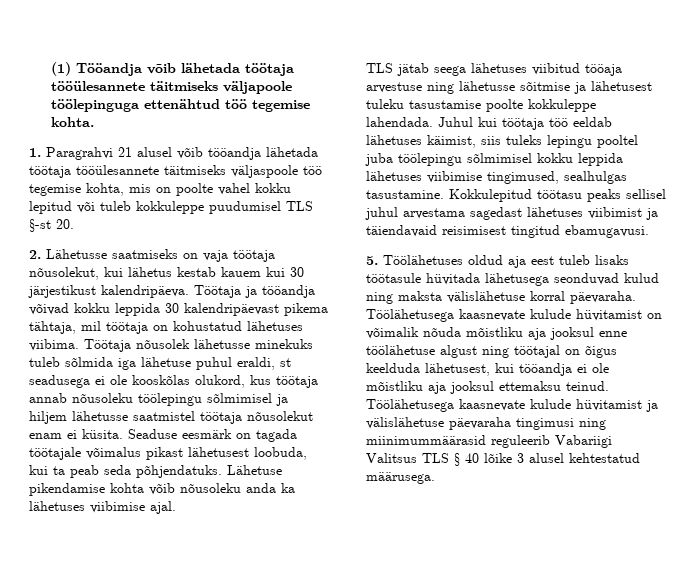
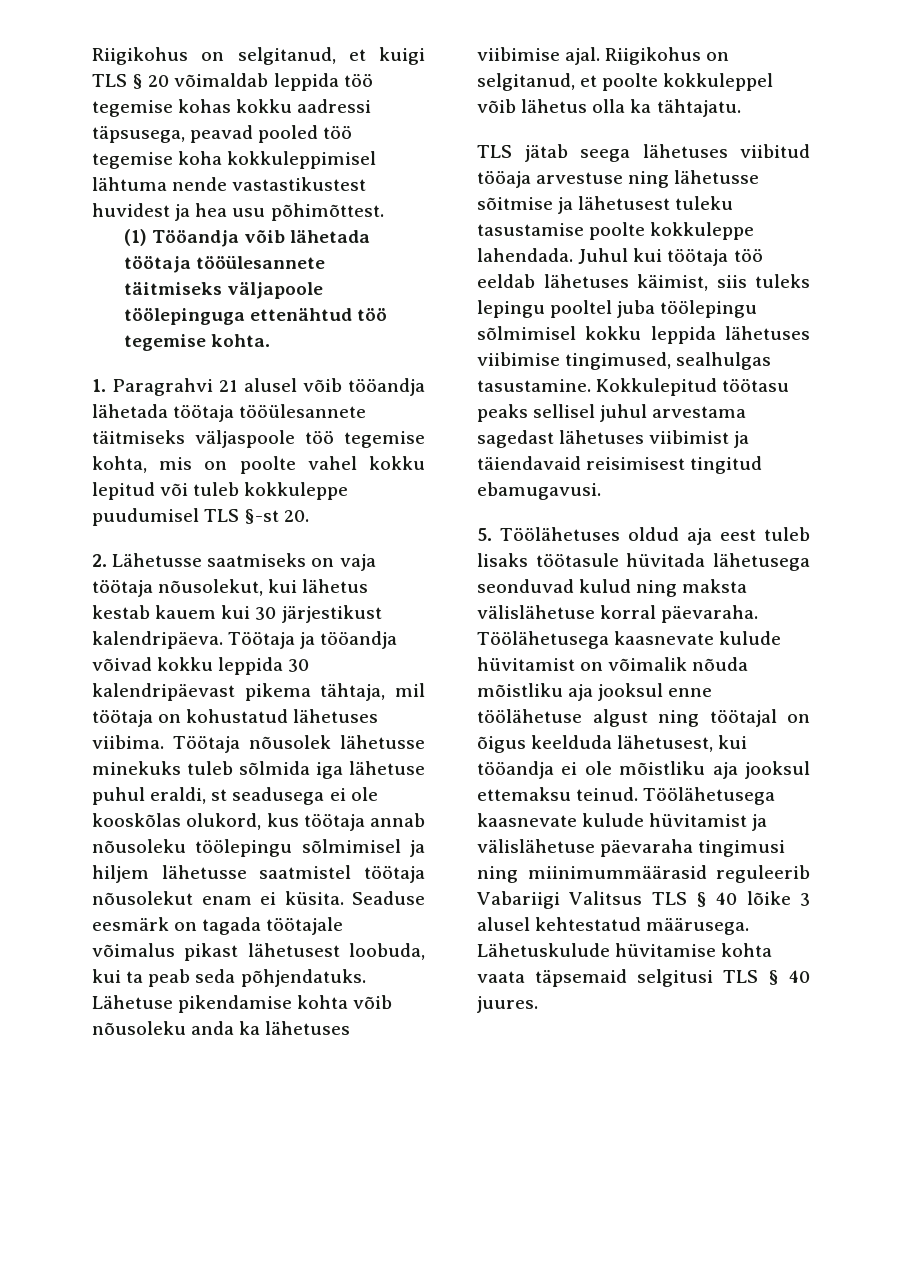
+ Riigikohus on selgitanud, et kuigi TLS § 20 võimaldab leppida töö tegemise kohas kokku aadressi täpsusega, peavad pooled töö tegemise koha kokkuleppimisel lähtuma nende vastastikustest huvidest ja hea usu põhimõttest.
+ Riigikohus on selgitanud, et poolte kokkuleppel võib lähetus olla ka tähtajatu.
+ Lähetuskulude hüvitamise kohta vaata täpsemaid selgitusi TLS § 40 juures.

